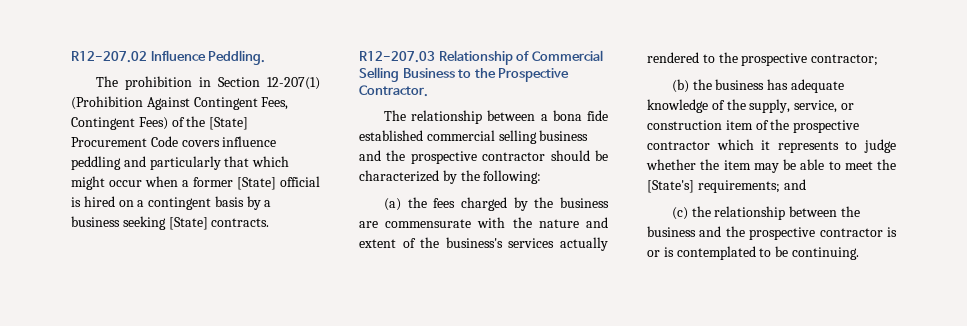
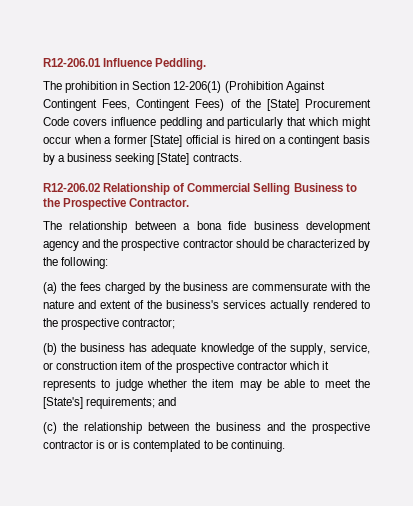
- R12-207.02 Influence Peddling.
+ R12-206.01 Influence Peddling.
- The prohibition in Section 12-207(1) (Prohibition Against Contingent Fees, Contingent Fees) of the [State] Procurement Code covers influence peddling and particularly that which might occur when a former [State] official is hired on a contingent basis by a business seeking [State] contracts.
+ The prohibition in Section 12-206(1) (Prohibition Against Contingent Fees, Contingent Fees) of the [State] Procurement Code covers influence peddling and particularly that which might occur when a former [State] official is hired on a contingent basis by a business seeking [State] contracts.
- R12-207.03 Relationship of Commercial Selling Business to the Prospective Contractor.
+ R12-206.02 Relationship of Commercial Selling Business to the Prospective Contractor.
- The relationship between a bona fide established commercial selling business and the prospective contractor should be characterized by the following:
+ The relationship between a bona fide business development agency and the prospective contractor should be characterized by the following:

